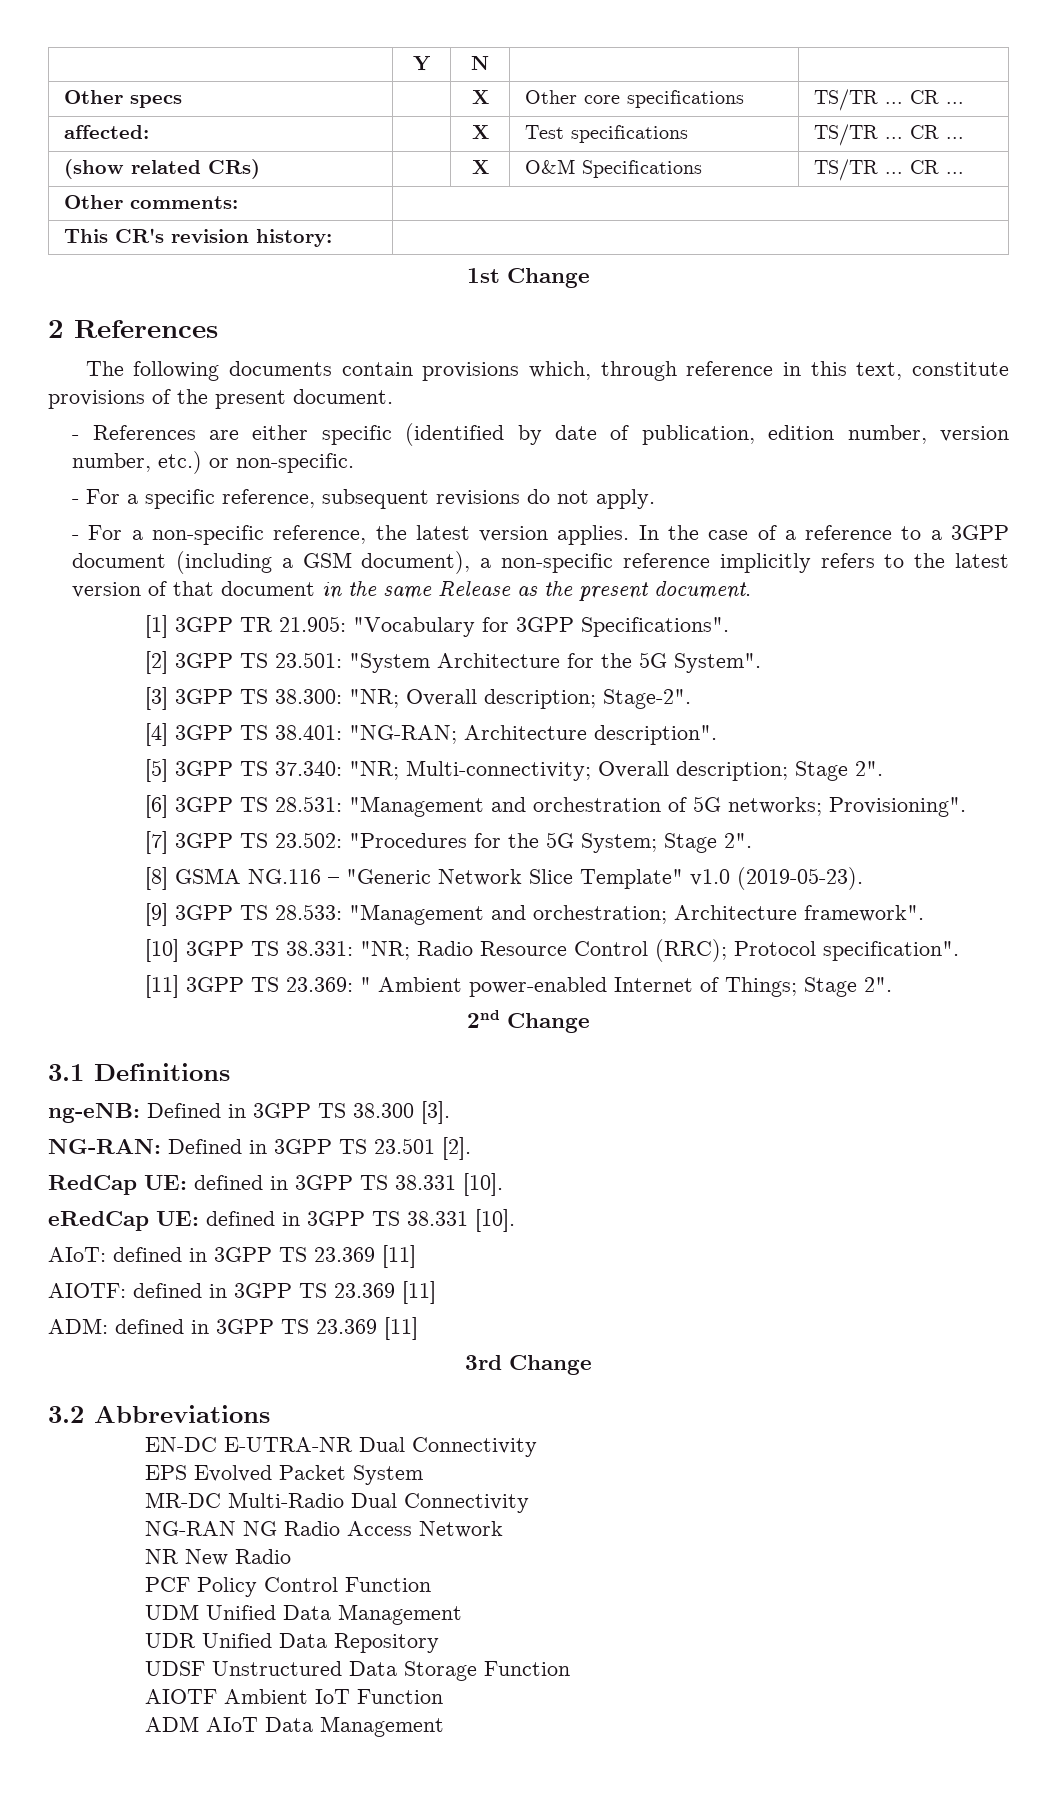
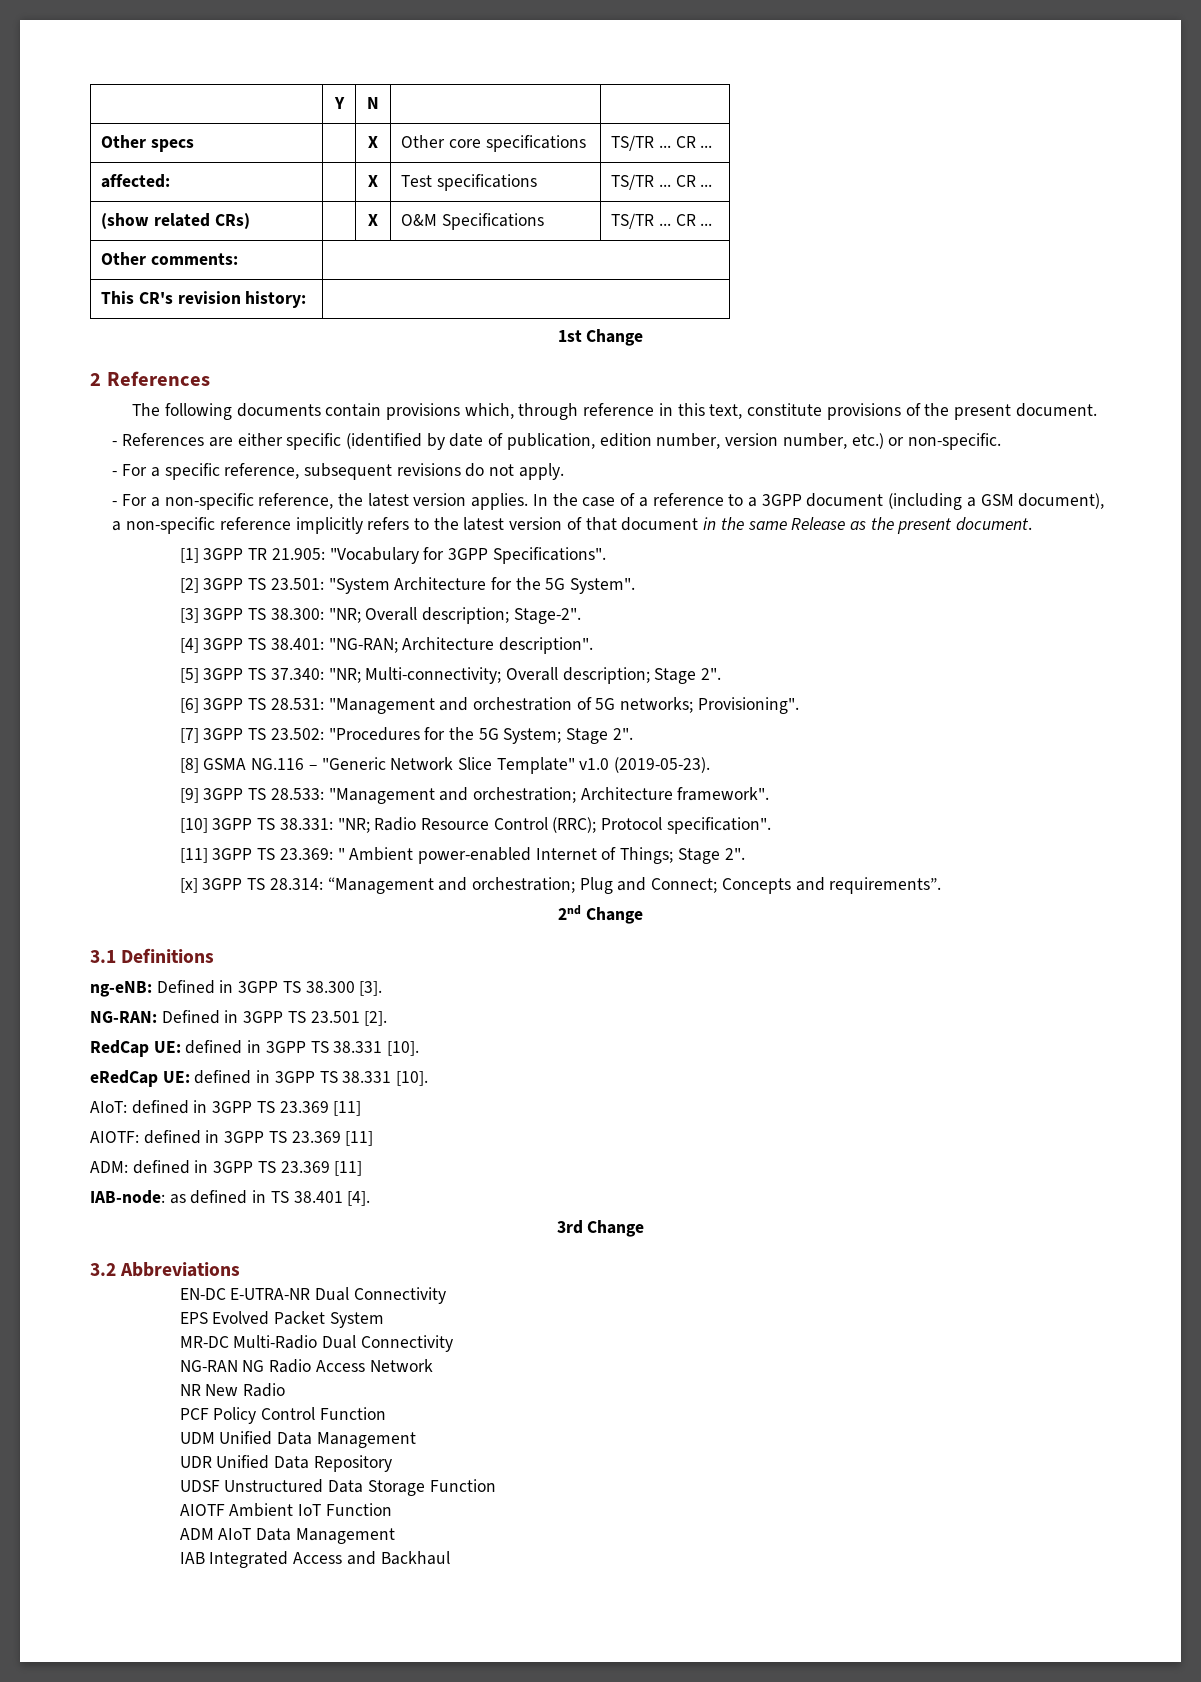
+ [x] 3GPP TS 28.314: “Management and orchestration; Plug and Connect; Concepts and requirements”.
+ IAB-node: as defined in TS 38.401 [4].
+ IAB Integrated Access and Backhaul

